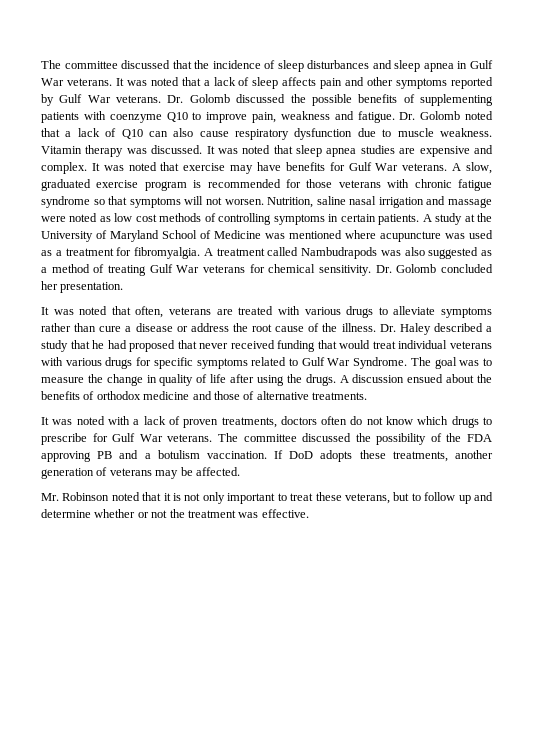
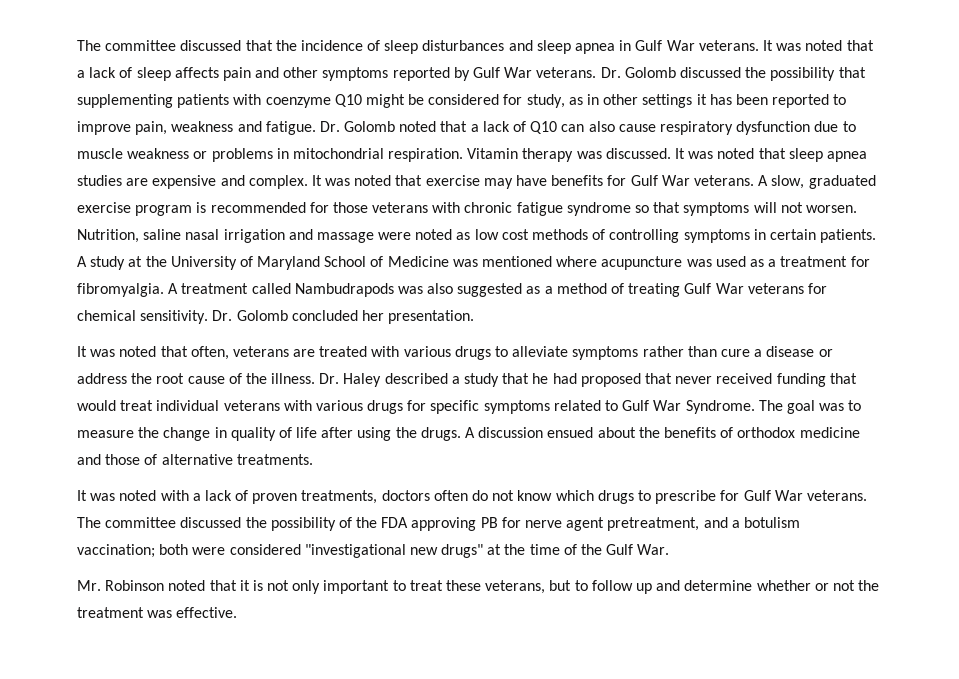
- Dr. Golomb discussed the possible benefits of supplementing patients with coenzyme Q10 to improve pain, weakness and fatigue.
+ Dr. Golomb discussed the possibility that supplementing patients with coenzyme Q10 might be considered for study, as in other settings it has been reported to improve pain, weakness and fatigue.
- Dr. Golomb noted that a lack of Q10 can also cause respiratory dysfunction due to muscle weakness.
+ Dr. Golomb noted that a lack of Q10 can also cause respiratory dysfunction due to muscle weakness or problems in mitochondrial respiration.
- The committee discussed the possibility of the FDA approving PB and a botulism vaccination. If DoD adopts these treatments, another generation of veterans may be affected.
+ The committee discussed the possibility of the FDA approving PB for nerve agent pretreatment, and a botulism vaccination; both were considered "investigational new drugs" at the time of the Gulf War.

